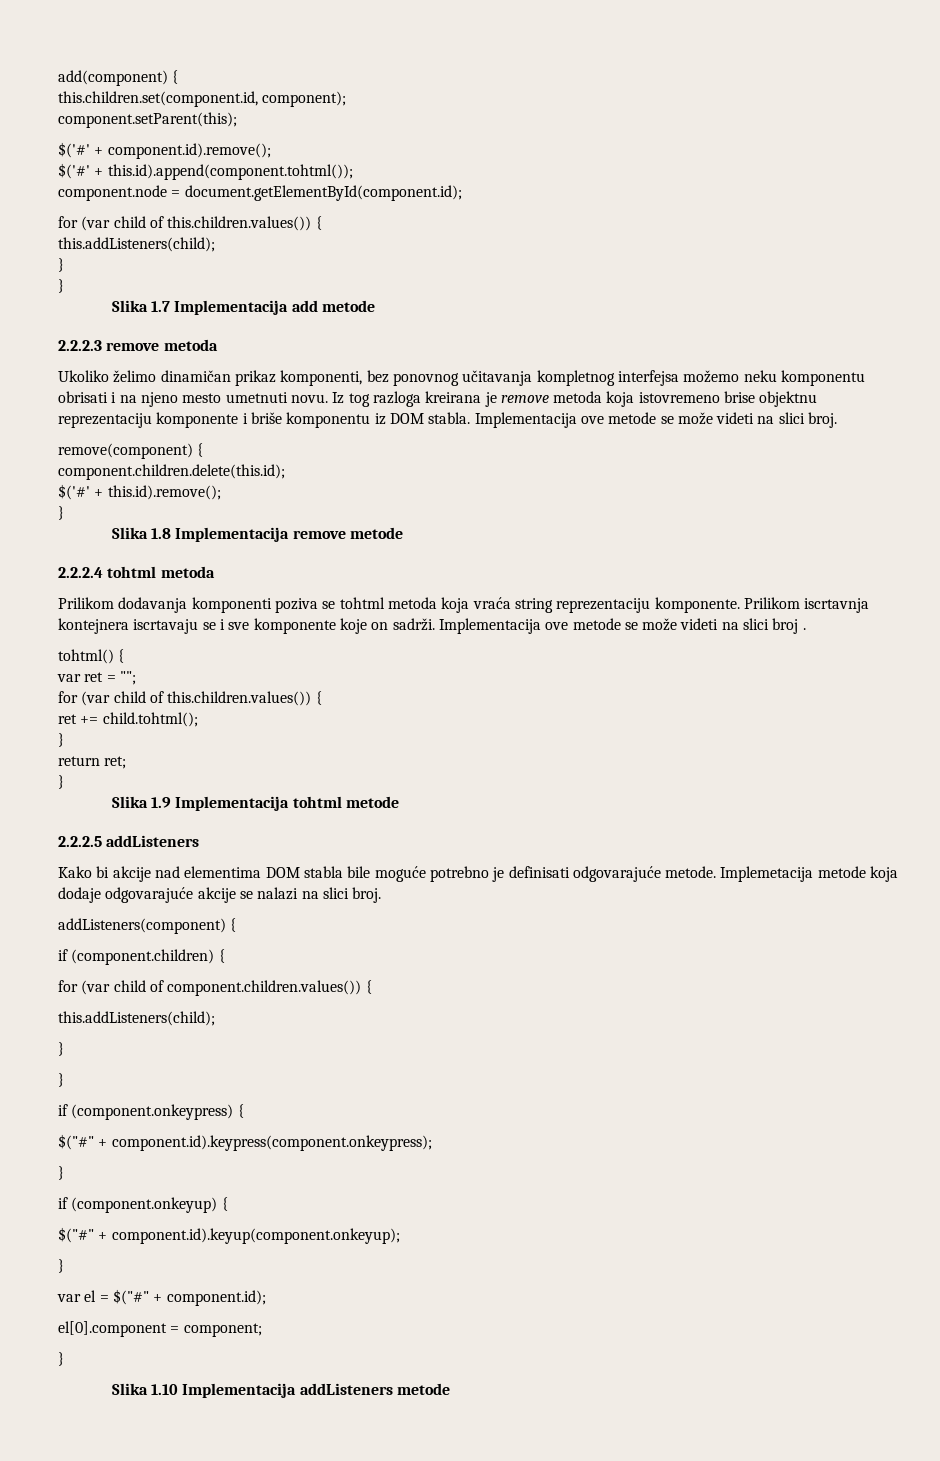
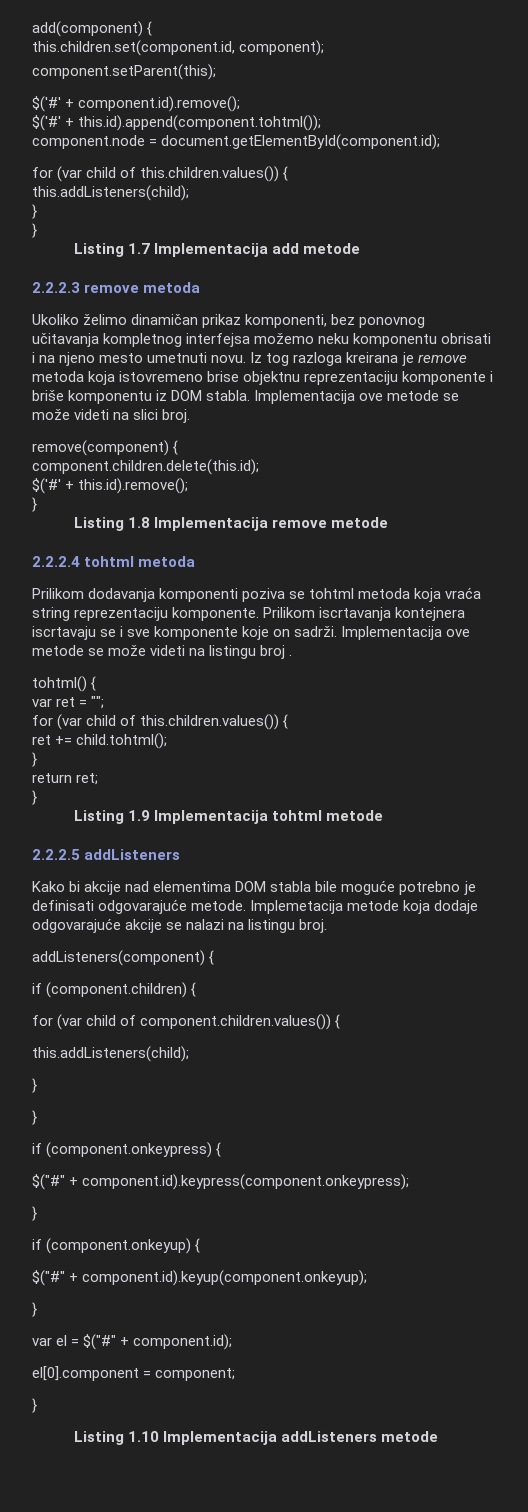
- Slika 1.7 Implementacija add metode
+ Listing 1.7 Implementacija add metode
- Slika 1.8 Implementacija remove metode
+ Listing 1.8 Implementacija remove metode
- Prilikom iscrtavnja kontejnera iscrtavaju se i sve komponente koje on sadrži.
+ Prilikom iscrtavanja kontejnera iscrtavaju se i sve komponente koje on sadrži.
- Implementacija ove metode se može videti na slici broj .
+ Implementacija ove metode se može videti na listingu broj .
- Slika 1.9 Implementacija tohtml metode
+ Listing 1.9 Implementacija tohtml metode
- Implemetacija metode koja dodaje odgovarajuće akcije se nalazi na slici broj.
+ Implemetacija metode koja dodaje odgovarajuće akcije se nalazi na listingu broj.
- Slika 1.10 Implementacija addListeners metode
+ Listing 1.10 Implementacija addListeners metode

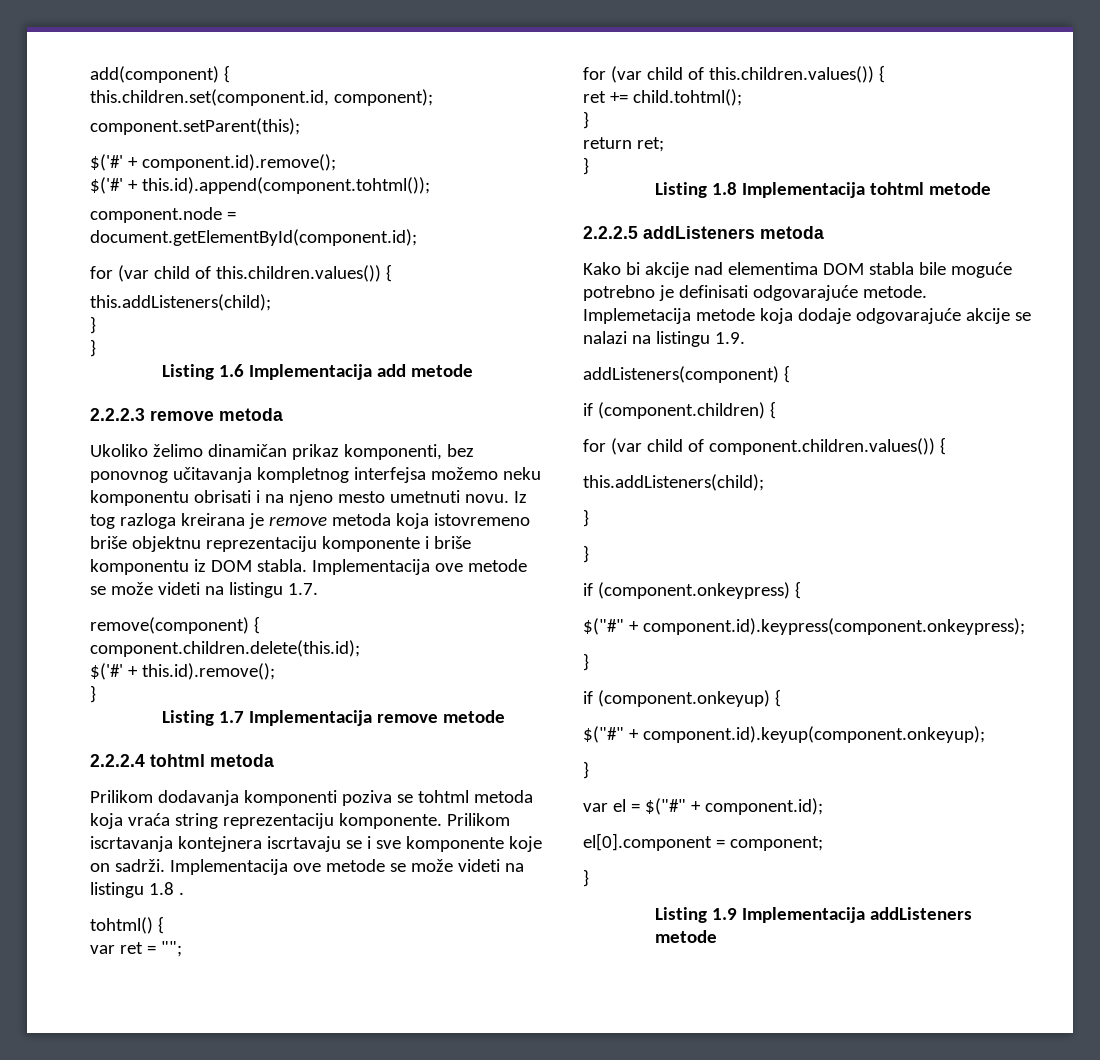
- Listing 1.7 Implementacija add metode
+ Listing 1.6 Implementacija add metode
- Iz tog razloga kreirana je remove metoda koja istovremeno brise objektnu reprezentaciju komponente i briše komponentu iz DOM stabla.
+ Iz tog razloga kreirana je remove metoda koja istovremeno briše objektnu reprezentaciju komponente i briše komponentu iz DOM stabla.
- Implementacija ove metode se može videti na slici broj.
+ Implementacija ove metode se može videti na listingu 1.7.
- Listing 1.8 Implementacija remove metode
+ Listing 1.7 Implementacija remove metode
- Implementacija ove metode se može videti na listingu broj .
+ Implementacija ove metode se može videti na listingu 1.8 .
- Listing 1.9 Implementacija tohtml metode
+ Listing 1.8 Implementacija tohtml metode
- 2.2.2.5 addListeners
+ 2.2.2.5 addListeners metoda
- Implemetacija metode koja dodaje odgovarajuće akcije se nalazi na listingu broj.
+ Implemetacija metode koja dodaje odgovarajuće akcije se nalazi na listingu 1.9.
- Listing 1.10 Implementacija addListeners metode
+ Listing 1.9 Implementacija addListeners metode

